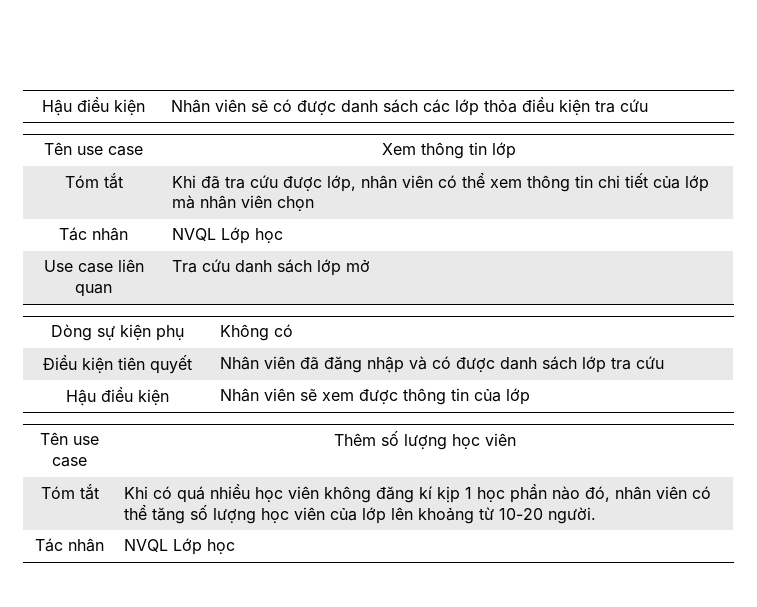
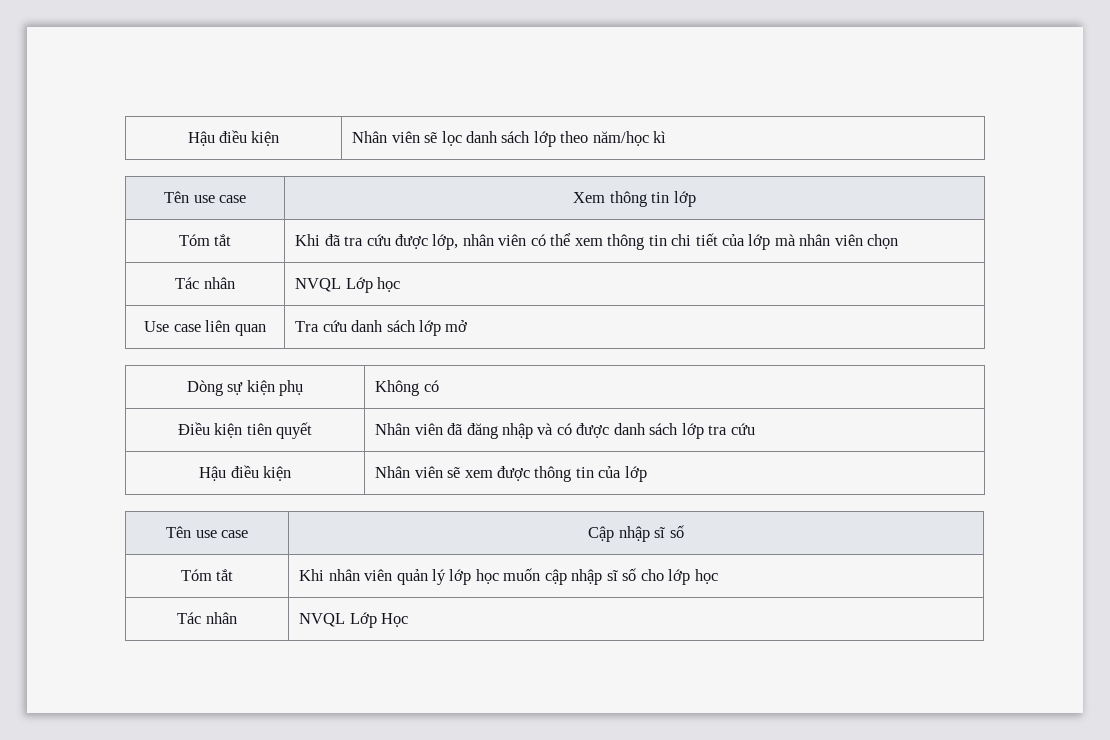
- Hậu điều kiện | Nhân viên sẽ có được danh sách các lớp thỏa điều kiện tra cứu
+ Hậu điều kiện | Nhân viên sẽ lọc danh sách lớp theo năm/học kì
- Tên use case | Thêm số lượng học viên
- Tóm tắt | Khi có quá nhiều học viên không đăng kí kịp 1 học phần nào đó, nhân viên có thể tăng số lượng học viên của lớp lên khoảng từ 10-20 người.
- Tác nhân | NVQL Lớp học
+ Tên use case | Cập nhập sĩ số
+ Tóm tắt | Khi nhân viên quản lý lớp học muốn cập nhập sĩ số cho lớp học
+ Tác nhân | NVQL Lớp Học

